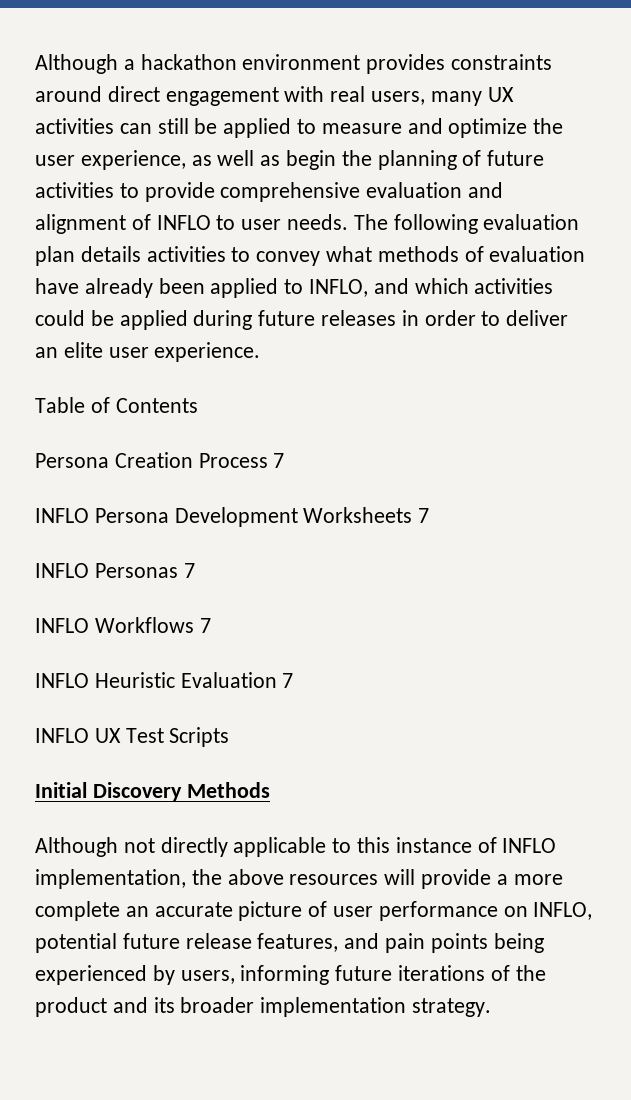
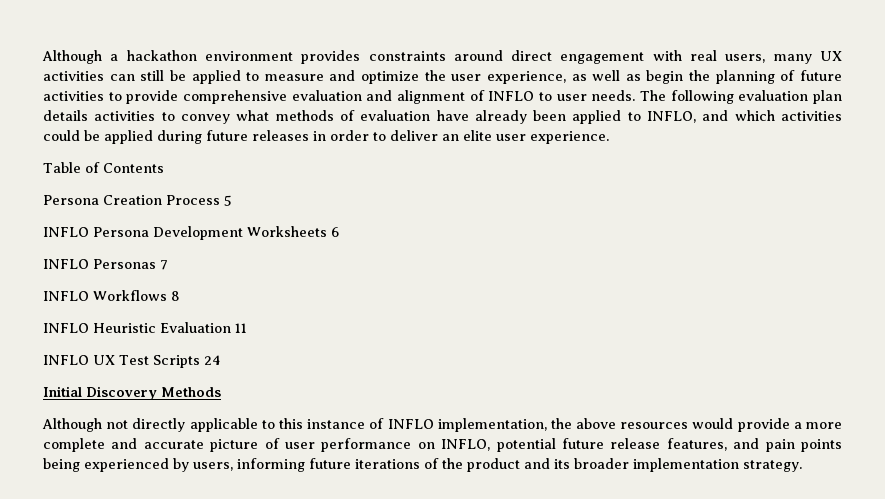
- Persona Creation Process 7
+ Persona Creation Process 5
- INFLO Persona Development Worksheets 7
+ INFLO Persona Development Worksheets 6
- INFLO Workflows 7
+ INFLO Workflows 8
- INFLO Heuristic Evaluation 7
+ INFLO Heuristic Evaluation 11
- INFLO UX Test Scripts
+ INFLO UX Test Scripts 24
- Although not directly applicable to this instance of INFLO implementation, the above resources will provide a more complete an accurate picture of user performance on INFLO, potential future release features, and pain points being experienced by users, informing future iterations of the product and its broader implementation strategy.
+ Although not directly applicable to this instance of INFLO implementation, the above resources would provide a more complete and accurate picture of user performance on INFLO, potential future release features, and pain points being experienced by users, informing future iterations of the product and its broader implementation strategy.

